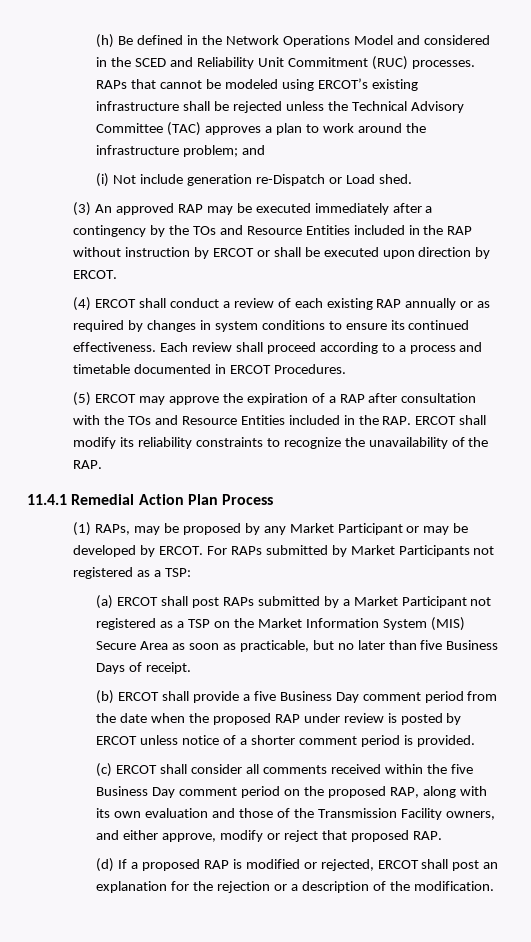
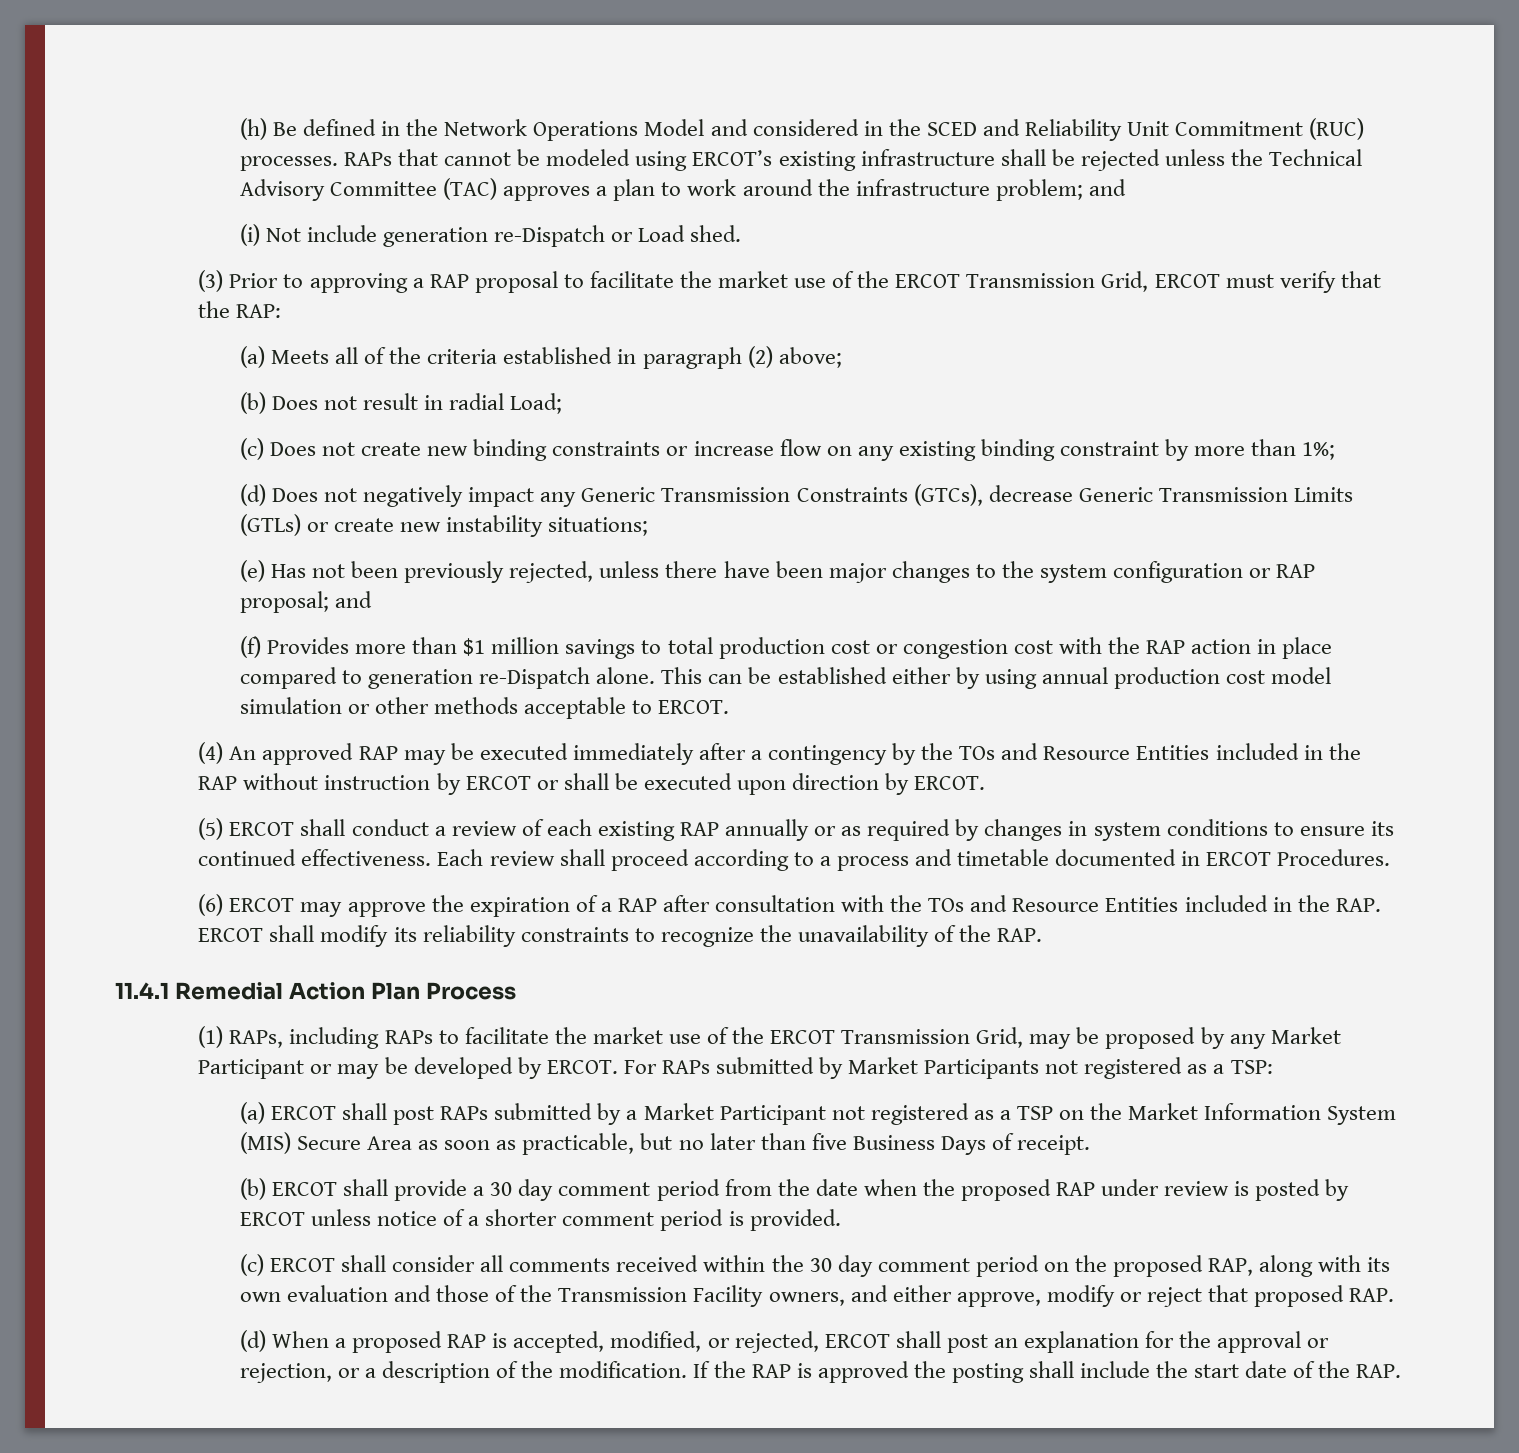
- (3) An approved RAP may be executed immediately after a contingency by the TOs and Resource Entities included in the RAP without instruction by ERCOT or shall be executed upon direction by ERCOT.
+ (3) Prior to approving a RAP proposal to facilitate the market use of the ERCOT Transmission Grid, ERCOT must verify that the RAP:
+ (a) Meets all of the criteria established in paragraph (2) above;
+ (b) Does not result in radial Load;
+ (c) Does not create new binding constraints or increase flow on any existing binding constraint by more than 1%;
+ (d) Does not negatively impact any Generic Transmission Constraints (GTCs), decrease Generic Transmission Limits (GTLs) or create new instability situations;
+ (e) Has not been previously rejected, unless there have been major changes to the system configuration or RAP proposal; and
+ (f) Provides more than $1 million savings to total production cost or congestion cost with the RAP action in place compared to generation re-Dispatch alone. This can be established either by using annual production cost model simulation or other methods acceptable to ERCOT.
+ (4) An approved RAP may be executed immediately after a contingency by the TOs and Resource Entities included in the RAP without instruction by ERCOT or shall be executed upon direction by ERCOT.
- (4) ERCOT shall conduct a review of each existing RAP annually or as required by changes in system conditions to ensure its continued effectiveness.
+ (5) ERCOT shall conduct a review of each existing RAP annually or as required by changes in system conditions to ensure its continued effectiveness.
- (5) ERCOT may approve the expiration of a RAP after consultation with the TOs and Resource Entities included in the RAP. ERCOT shall modify its reliability constraints to recognize the unavailability of the RAP.
+ (6) ERCOT may approve the expiration of a RAP after consultation with the TOs and Resource Entities included in the RAP. ERCOT shall modify its reliability constraints to recognize the unavailability of the RAP.
- (1) RAPs, may be proposed by any Market Participant or may be developed by ERCOT.
+ (1) RAPs, including RAPs to facilitate the market use of the ERCOT Transmission Grid, may be proposed by any Market Participant or may be developed by ERCOT.
- (b) ERCOT shall provide a five Business Day comment period from the date when the proposed RAP under review is posted by ERCOT unless notice of a shorter comment period is provided.
+ (b) ERCOT shall provide a 30 day comment period from the date when the proposed RAP under review is posted by ERCOT unless notice of a shorter comment period is provided.
- (c) ERCOT shall consider all comments received within the five Business Day comment period on the proposed RAP, along with its own evaluation and those of the Transmission Facility owners, and either approve, modify or reject that proposed RAP.
+ (c) ERCOT shall consider all comments received within the 30 day comment period on the proposed RAP, along with its own evaluation and those of the Transmission Facility owners, and either approve, modify or reject that proposed RAP.
- (d) If a proposed RAP is modified or rejected, ERCOT shall post an explanation for the rejection or a description of the modification.
+ (d) When a proposed RAP is accepted, modified, or rejected, ERCOT shall post an explanation for the approval or rejection, or a description of the modification.
+ If the RAP is approved the posting shall include the start date of the RAP.

